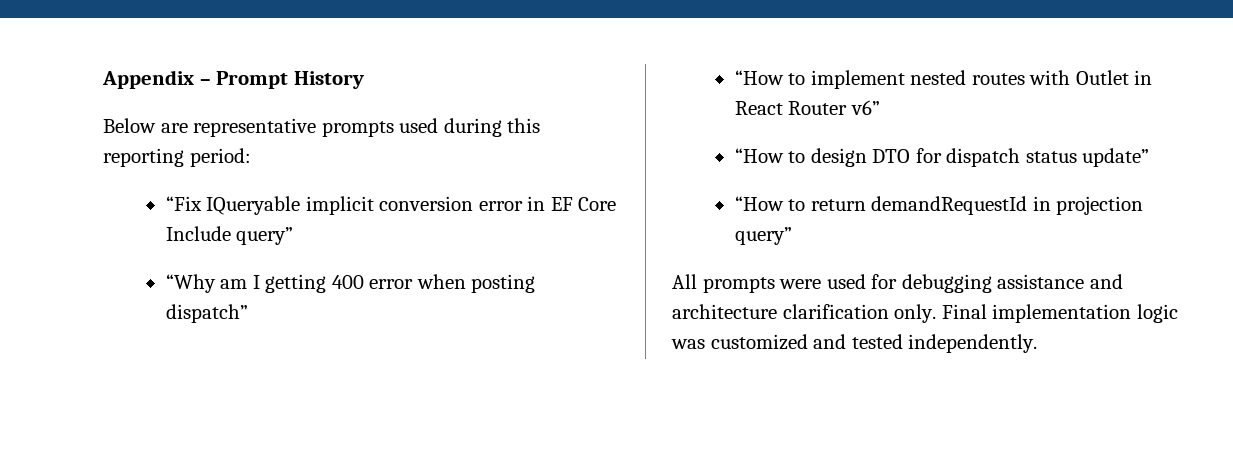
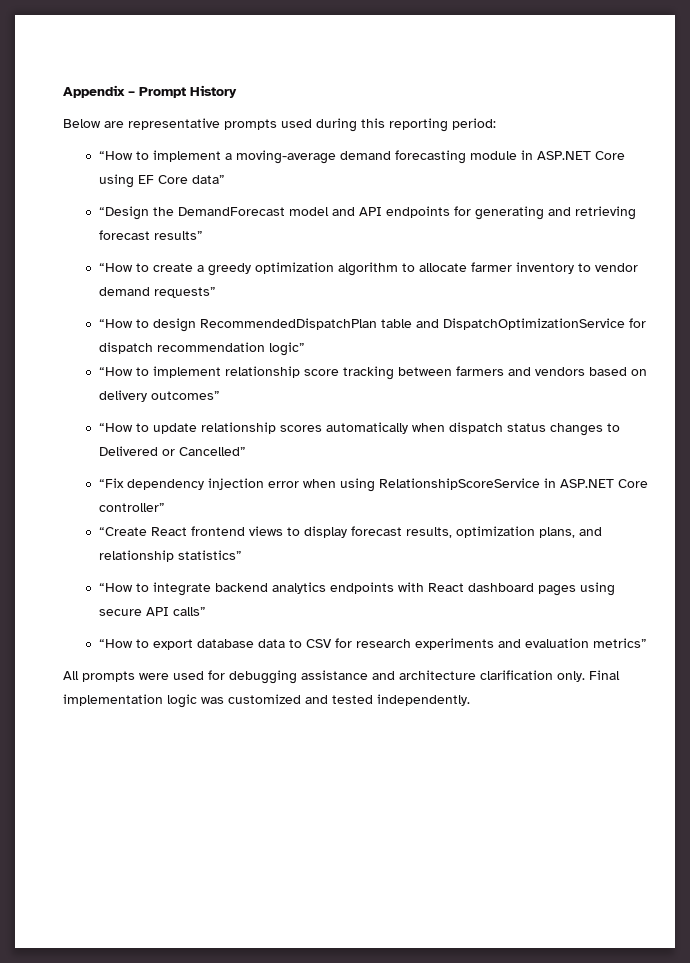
- “Fix IQueryable implicit conversion error in EF Core Include query”
- “Why am I getting 400 error when posting dispatch”
- “How to implement nested routes with Outlet in React Router v6”
- “How to design DTO for dispatch status update”
- “How to return demandRequestId in projection query”
+ “How to implement a moving-average demand forecasting module in ASP.NET Core using EF Core data”
+ “Design the DemandForecast model and API endpoints for generating and retrieving forecast results”
+ “How to create a greedy optimization algorithm to allocate farmer inventory to vendor demand requests”
+ “How to design RecommendedDispatchPlan table and DispatchOptimizationService for dispatch recommendation logic”
+ “How to implement relationship score tracking between farmers and vendors based on delivery outcomes”
+ “How to update relationship scores automatically when dispatch status changes to Delivered or Cancelled”
+ “Fix dependency injection error when using RelationshipScoreService in ASP.NET Core controller”
+ “Create React frontend views to display forecast results, optimization plans, and relationship statistics”
+ “How to integrate backend analytics endpoints with React dashboard pages using secure API calls”
+ “How to export database data to CSV for research experiments and evaluation metrics”

